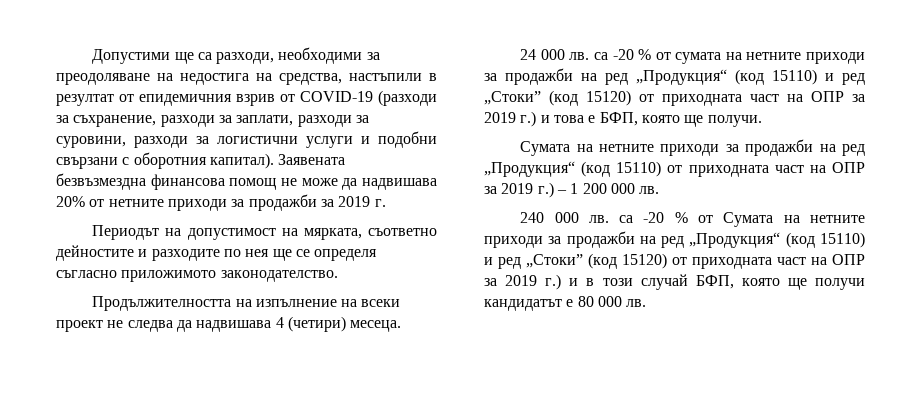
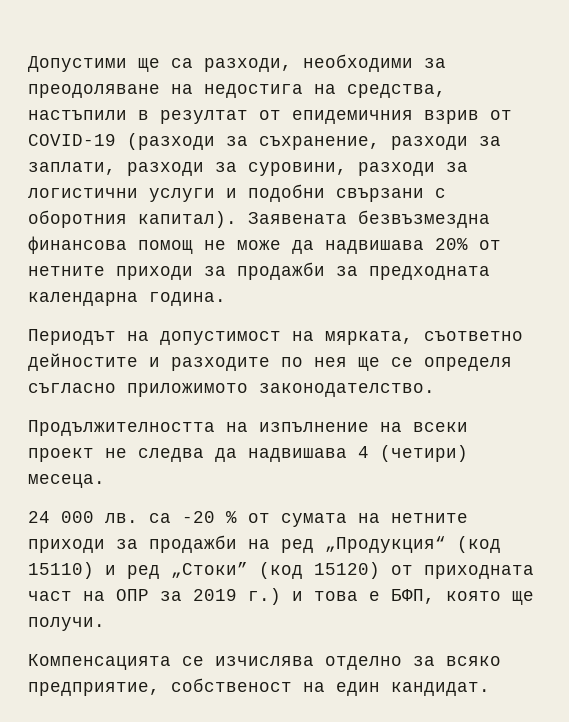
- Заявената безвъзмездна финансова помощ не може да надвишава 20% от нетните приходи за продажби за 2019 г.
+ Заявената безвъзмездна финансова помощ не може да надвишава 20% от нетните приходи за продажби за предходната календарна година.
- Сумата на нетните приходи за продажби на ред „Продукция“ (код 15110) от приходната част на ОПР за 2019 г.) – 1 200 000 лв.
- 240 000 лв. са -20 % от Сумата на нетните приходи за продажби на ред „Продукция“ (код 15110) и ред „Стоки” (код 15120) от приходната част на ОПР за 2019 г.) и в този случай БФП, която ще получи кандидатът е 80 000 лв.
+ Компенсацията се изчислява отделно за всяко предприятие, собственост на един кандидат.

